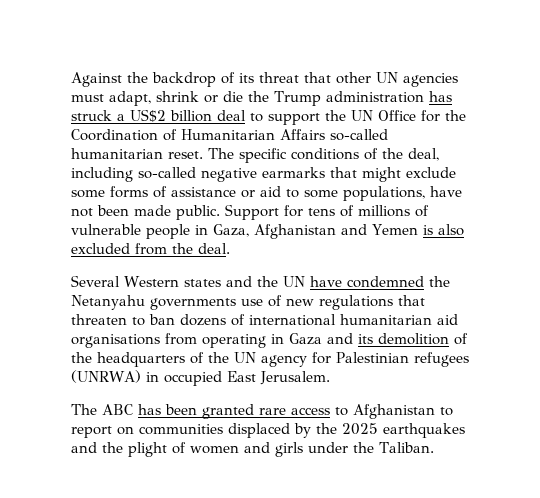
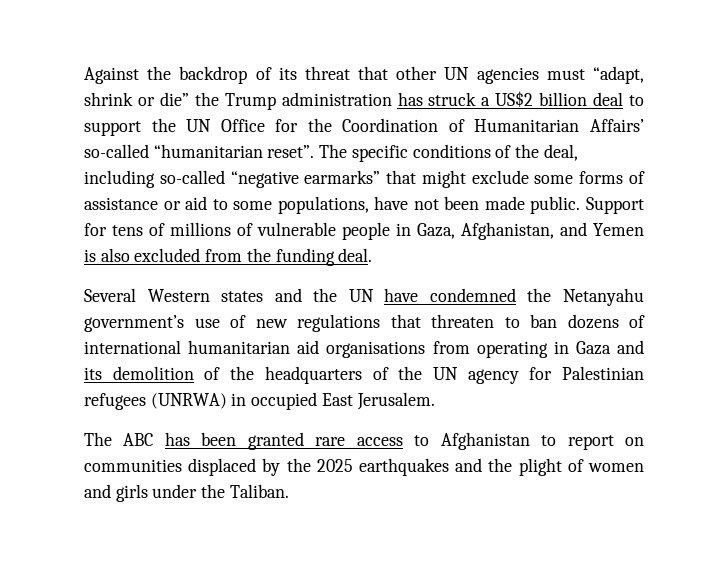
- Against the backdrop of its threat that other UN agencies must adapt, shrink or die the Trump administration has struck a US$2 billion deal to support the UN Office for the Coordination of Humanitarian Affairs so-called humanitarian reset.
+ Against the backdrop of its threat that other UN agencies must “adapt, shrink or die” the Trump administration has struck a US$2 billion deal to support the UN Office for the Coordination of Humanitarian Affairs’ so-called “humanitarian reset”.
- The specific conditions of the deal, including so-called negative earmarks that might exclude some forms of assistance or aid to some populations, have not been made public.
+ The specific conditions of the deal, including so-called “negative earmarks” that might exclude some forms of assistance or aid to some populations, have not been made public.
- Support for tens of millions of vulnerable people in Gaza, Afghanistan and Yemen is also excluded from the deal.
+ Support for tens of millions of vulnerable people in Gaza, Afghanistan, and Yemen is also excluded from the funding deal.
- Several Western states and the UN have condemned the Netanyahu governments use of new regulations that threaten to ban dozens of international humanitarian aid organisations from operating in Gaza and its demolition of the headquarters of the UN agency for Palestinian refugees (UNRWA) in occupied East Jerusalem.
+ Several Western states and the UN have condemned the Netanyahu government’s use of new regulations that threaten to ban dozens of international humanitarian aid organisations from operating in Gaza and its demolition of the headquarters of the UN agency for Palestinian refugees (UNRWA) in occupied East Jerusalem.

